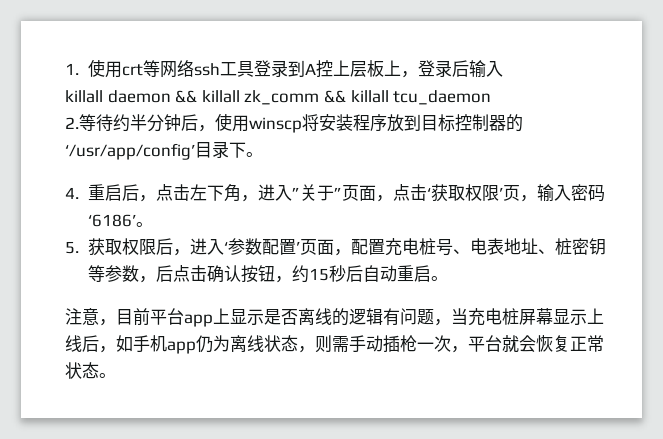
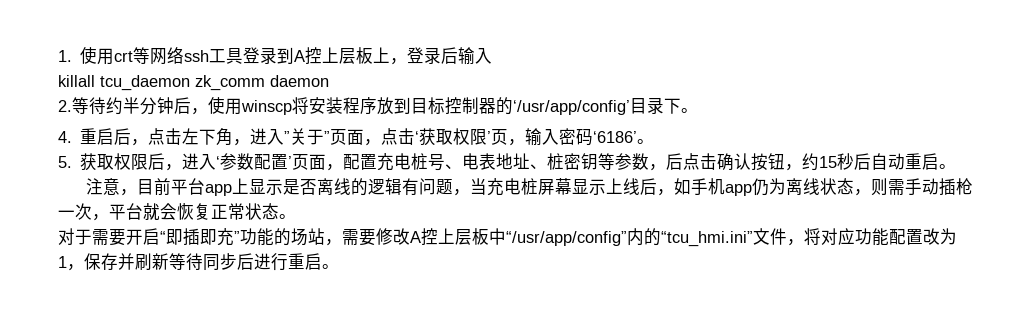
- killall daemon && killall zk_comm && killall tcu_daemon
+ killall tcu_daemon zk_comm daemon
+ 对于需要开启“即插即充”功能的场站，需要修改A控上层板中“/usr/app/config”内的“tcu_hmi.ini”文件，将对应功能配置改为1，保存并刷新等待同步后进行重启。

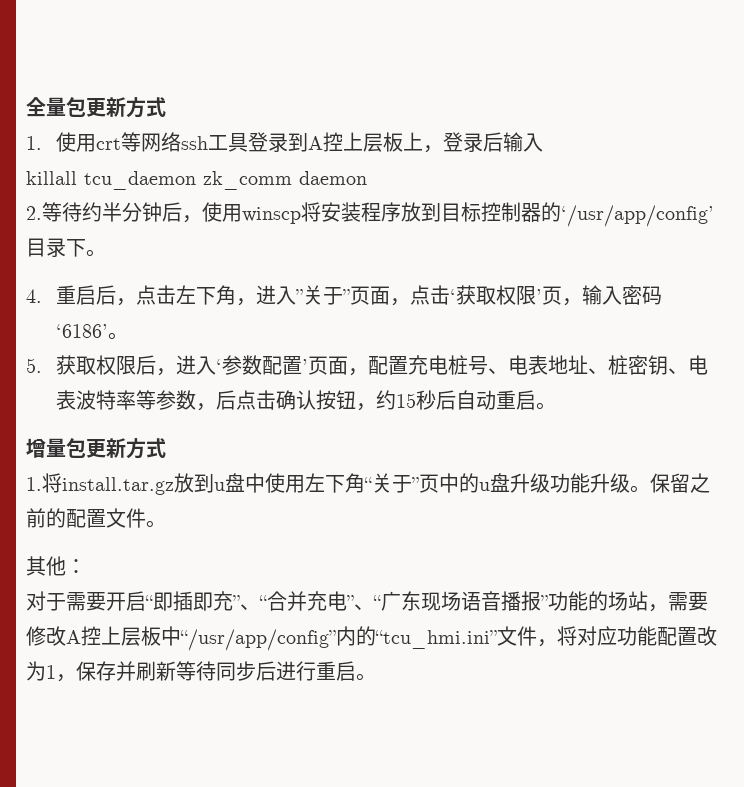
+ 全量包更新方式
- 5.获取权限后，进入‘参数配置’页面，配置充电桩号、电表地址、桩密钥等参数，后点击确认按钮，约15秒后自动重启。
+ 5.获取权限后，进入‘参数配置’页面，配置充电桩号、电表地址、桩密钥、电表波特率等参数，后点击确认按钮，约15秒后自动重启。
- 注意，目前平台app上显示是否离线的逻辑有问题，当充电桩屏幕显示上线后，如手机app仍为离线状态，则需手动插枪一次，平台就会恢复正常状态。
+ 增量包更新方式
+ 1.将install.tar.gz放到u盘中使用左下角“关于”页中的u盘升级功能升级。保留之前的配置文件。
+ 其他：
- 对于需要开启“即插即充”功能的场站，需要修改A控上层板中“/usr/app/config”内的“tcu_hmi.ini”文件，将对应功能配置改为1，保存并刷新等待同步后进行重启。
+ 对于需要开启“即插即充”、“合并充电”、“广东现场语音播报”功能的场站，需要修改A控上层板中“/usr/app/config”内的“tcu_hmi.ini”文件，将对应功能配置改为1，保存并刷新等待同步后进行重启。

